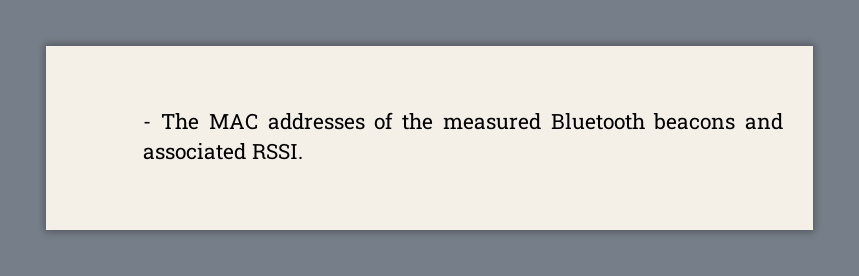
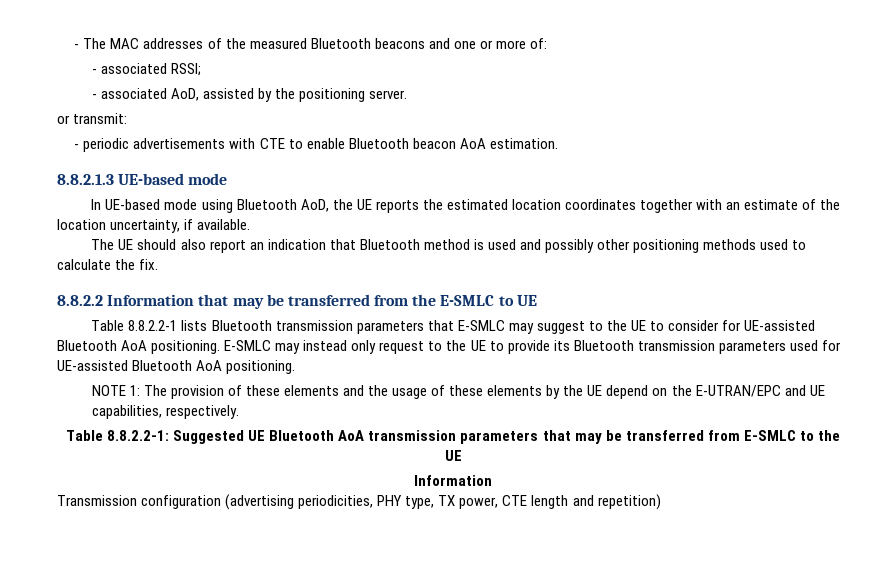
- - The MAC addresses of the measured Bluetooth beacons and associated RSSI.
+ - The MAC addresses of the measured Bluetooth beacons and one or more of:
+ - associated RSSI;
+ - associated AoD, assisted by the positioning server.
+ or transmit:
+ - periodic advertisements with CTE to enable Bluetooth beacon AoA estimation.
+ 8.8.2.1.3 UE-based mode
+ In UE-based mode using Bluetooth AoD, the UE reports the estimated location coordinates together with an estimate of the location uncertainty, if available.
+ The UE should also report an indication that Bluetooth method is used and possibly other positioning methods used to calculate the fix.
+ 8.8.2.2 Information that may be transferred from the E-SMLC to UE
+ Table 8.8.2.2-1 lists Bluetooth transmission parameters that E-SMLC may suggest to the UE to consider for UE-assisted Bluetooth AoA positioning. E-SMLC may instead only request to the UE to provide its Bluetooth transmission parameters used for UE-assisted Bluetooth AoA positioning.
+ NOTE 1: The provision of these elements and the usage of these elements by the UE depend on the E-UTRAN/EPC and UE capabilities, respectively.
+ Table 8.8.2.2-1: Suggested UE Bluetooth AoA transmission parameters that may be transferred from E-SMLC to the UE
+ Information
+ Transmission configuration (advertising periodicities, PHY type, TX power, CTE length and repetition)

